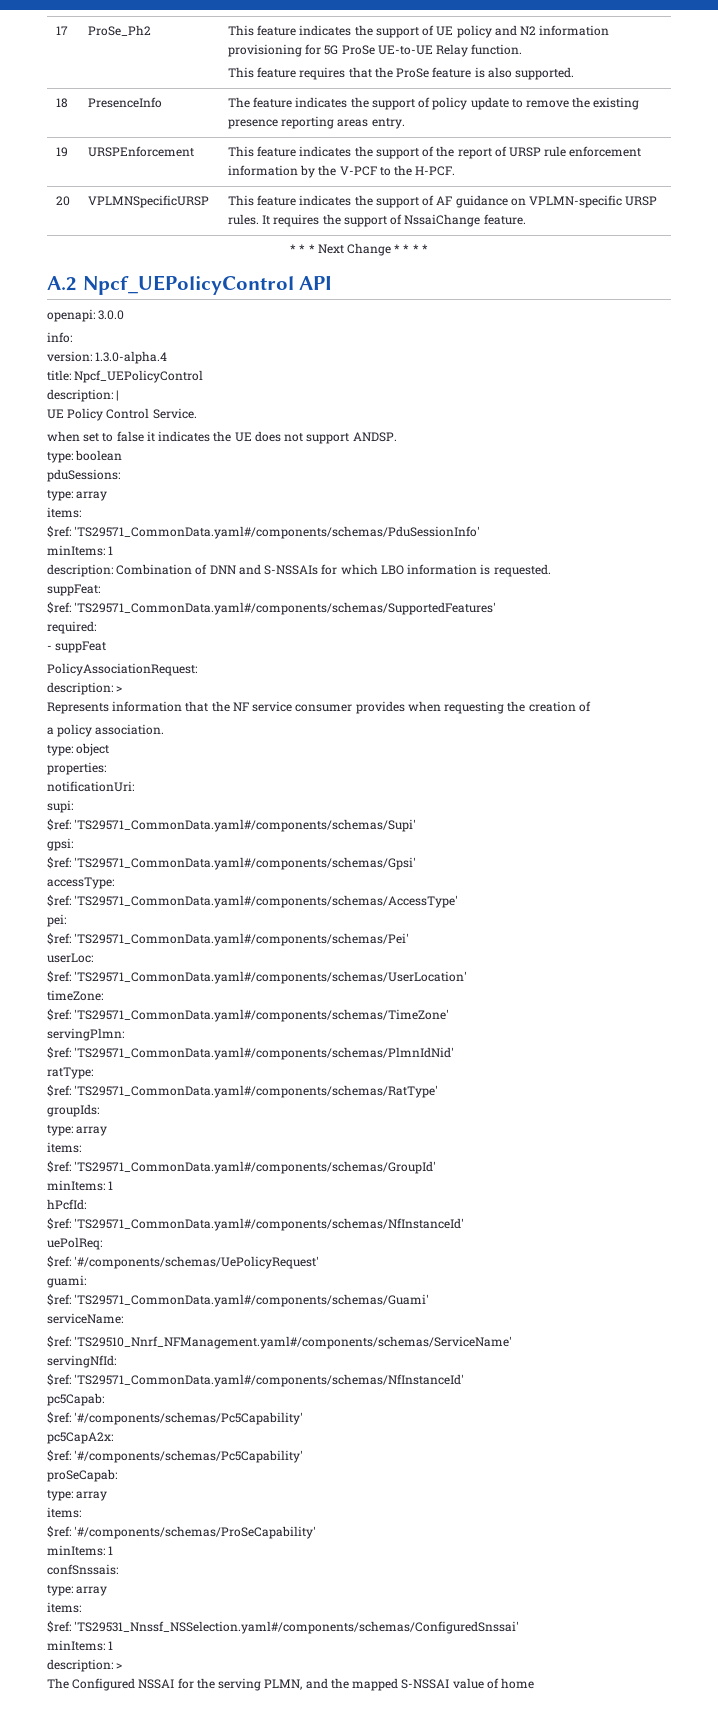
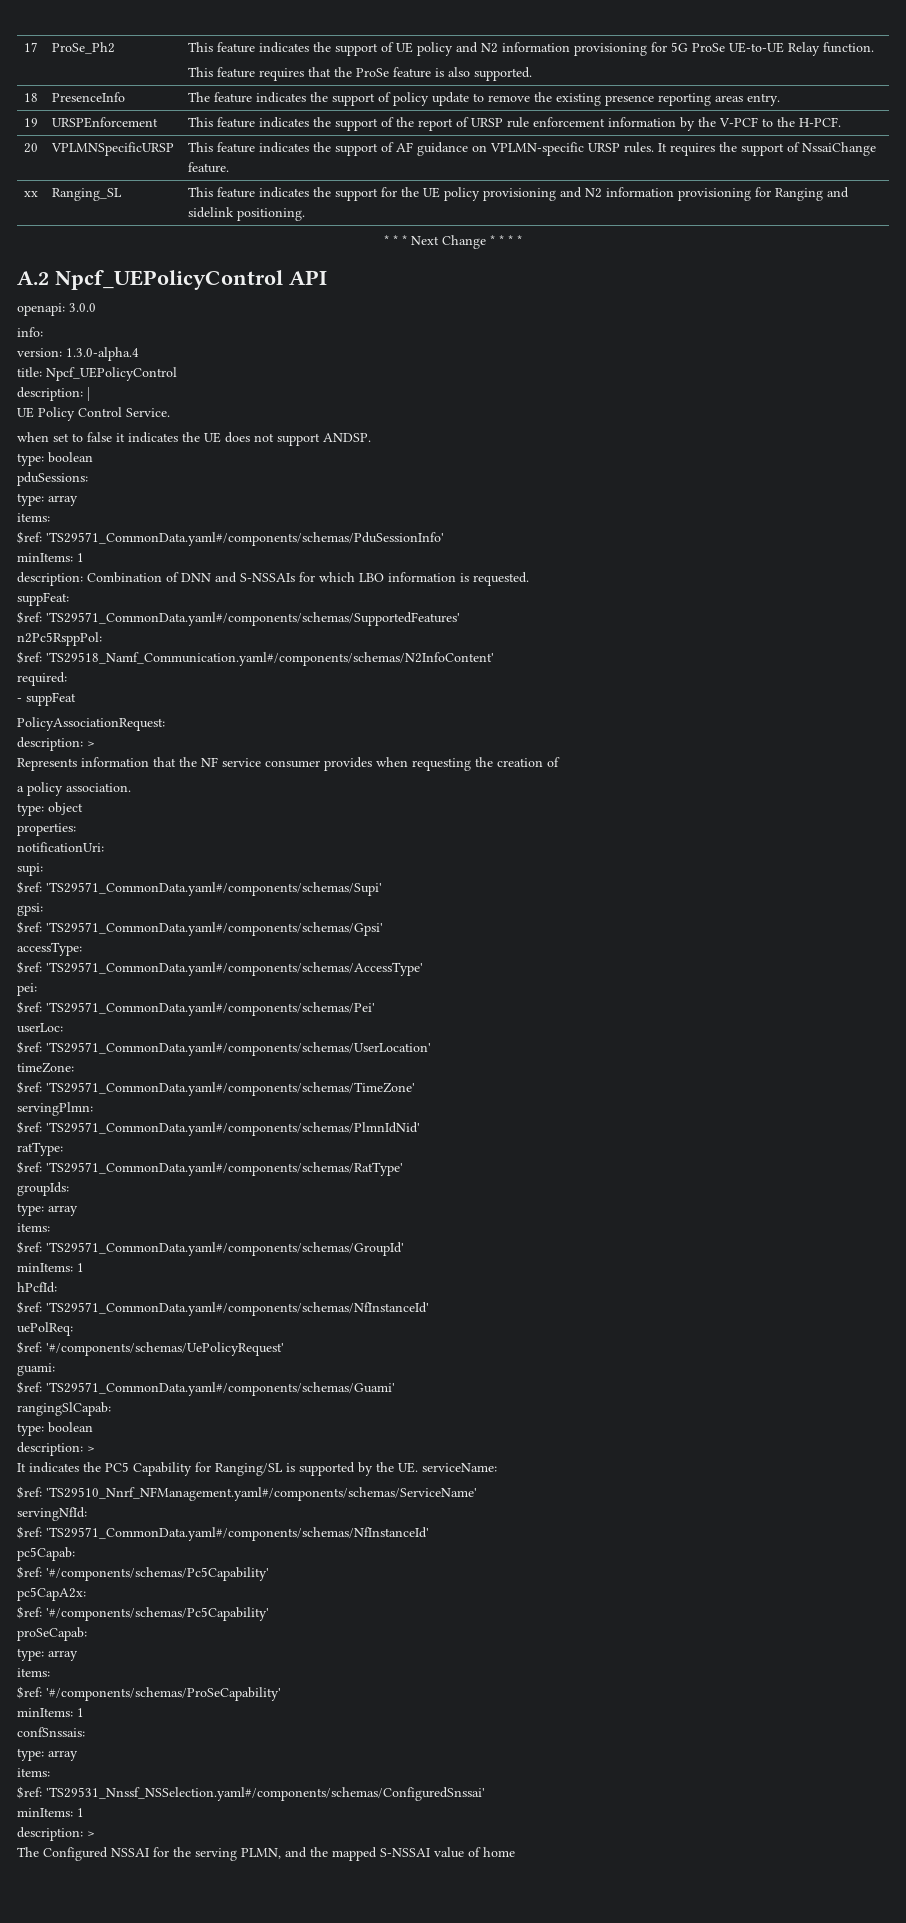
+ xx | Ranging_SL | This feature indicates the support for the UE policy provisioning and N2 information provisioning for Ranging and sidelink positioning.
+ n2Pc5RsppPol:
+ $ref: 'TS29518_Namf_Communication.yaml#/components/schemas/N2InfoContent'
- serviceName:
+ rangingSlCapab:
+ type: boolean
+ description: >
+ It indicates the PC5 Capability for Ranging/SL is supported by the UE. serviceName:

